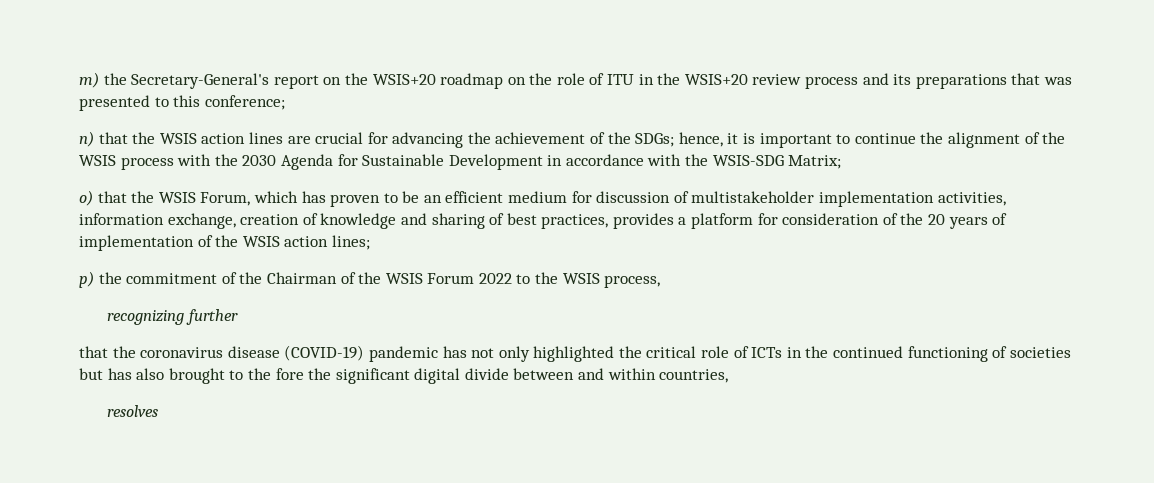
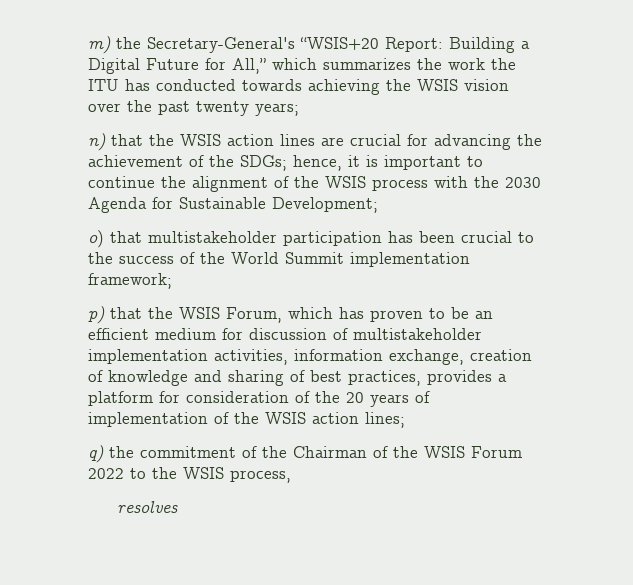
- m) the Secretary-General's report on the WSIS+20 roadmap on the role of ITU in the WSIS+20 review process and its preparations that was presented to this conference;
+ m) the Secretary-General's “WSIS+20 Report: Building a Digital Future for All,” which summarizes the work the ITU has conducted towards achieving the WSIS vision over the past twenty years;
- hence, it is important to continue the alignment of the WSIS process with the 2030 Agenda for Sustainable Development in accordance with the WSIS-SDG Matrix;
- o) that the WSIS Forum, which has proven to be an efficient medium for discussion of multistakeholder implementation activities, information exchange, creation of knowledge and sharing of best practices, provides a platform for consideration of the 20 years of implementation of the WSIS action lines;
+ hence, it is important to continue the alignment of the WSIS process with the 2030 Agenda for Sustainable Development;
+ o) that multistakeholder participation has been crucial to the success of the World Summit implementation framework;
+ p) that the WSIS Forum, which has proven to be an efficient medium for discussion of multistakeholder implementation activities, information exchange, creation of knowledge and sharing of best practices, provides a platform for consideration of the 20 years of implementation of the WSIS action lines;
- p) the commitment of the Chairman of the WSIS Forum 2022 to the WSIS process,
+ q) the commitment of the Chairman of the WSIS Forum 2022 to the WSIS process,
- recognizing further
- that the coronavirus disease (COVID-19) pandemic has not only highlighted the critical role of ICTs in the continued functioning of societies but has also brought to the fore the significant digital divide between and within countries,

